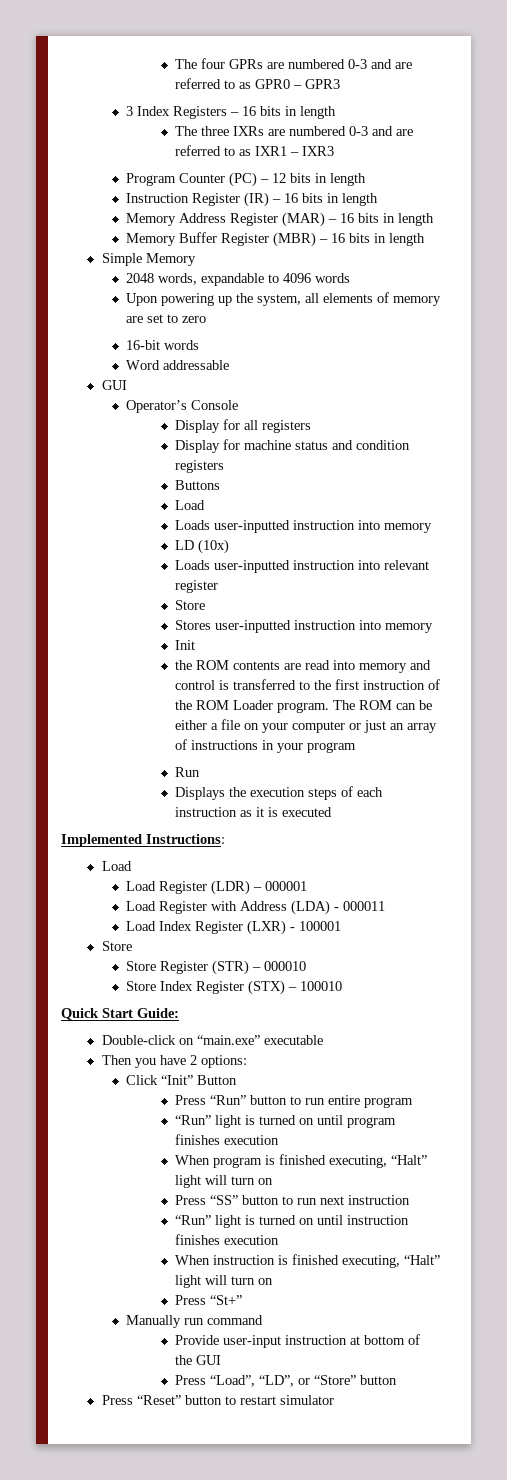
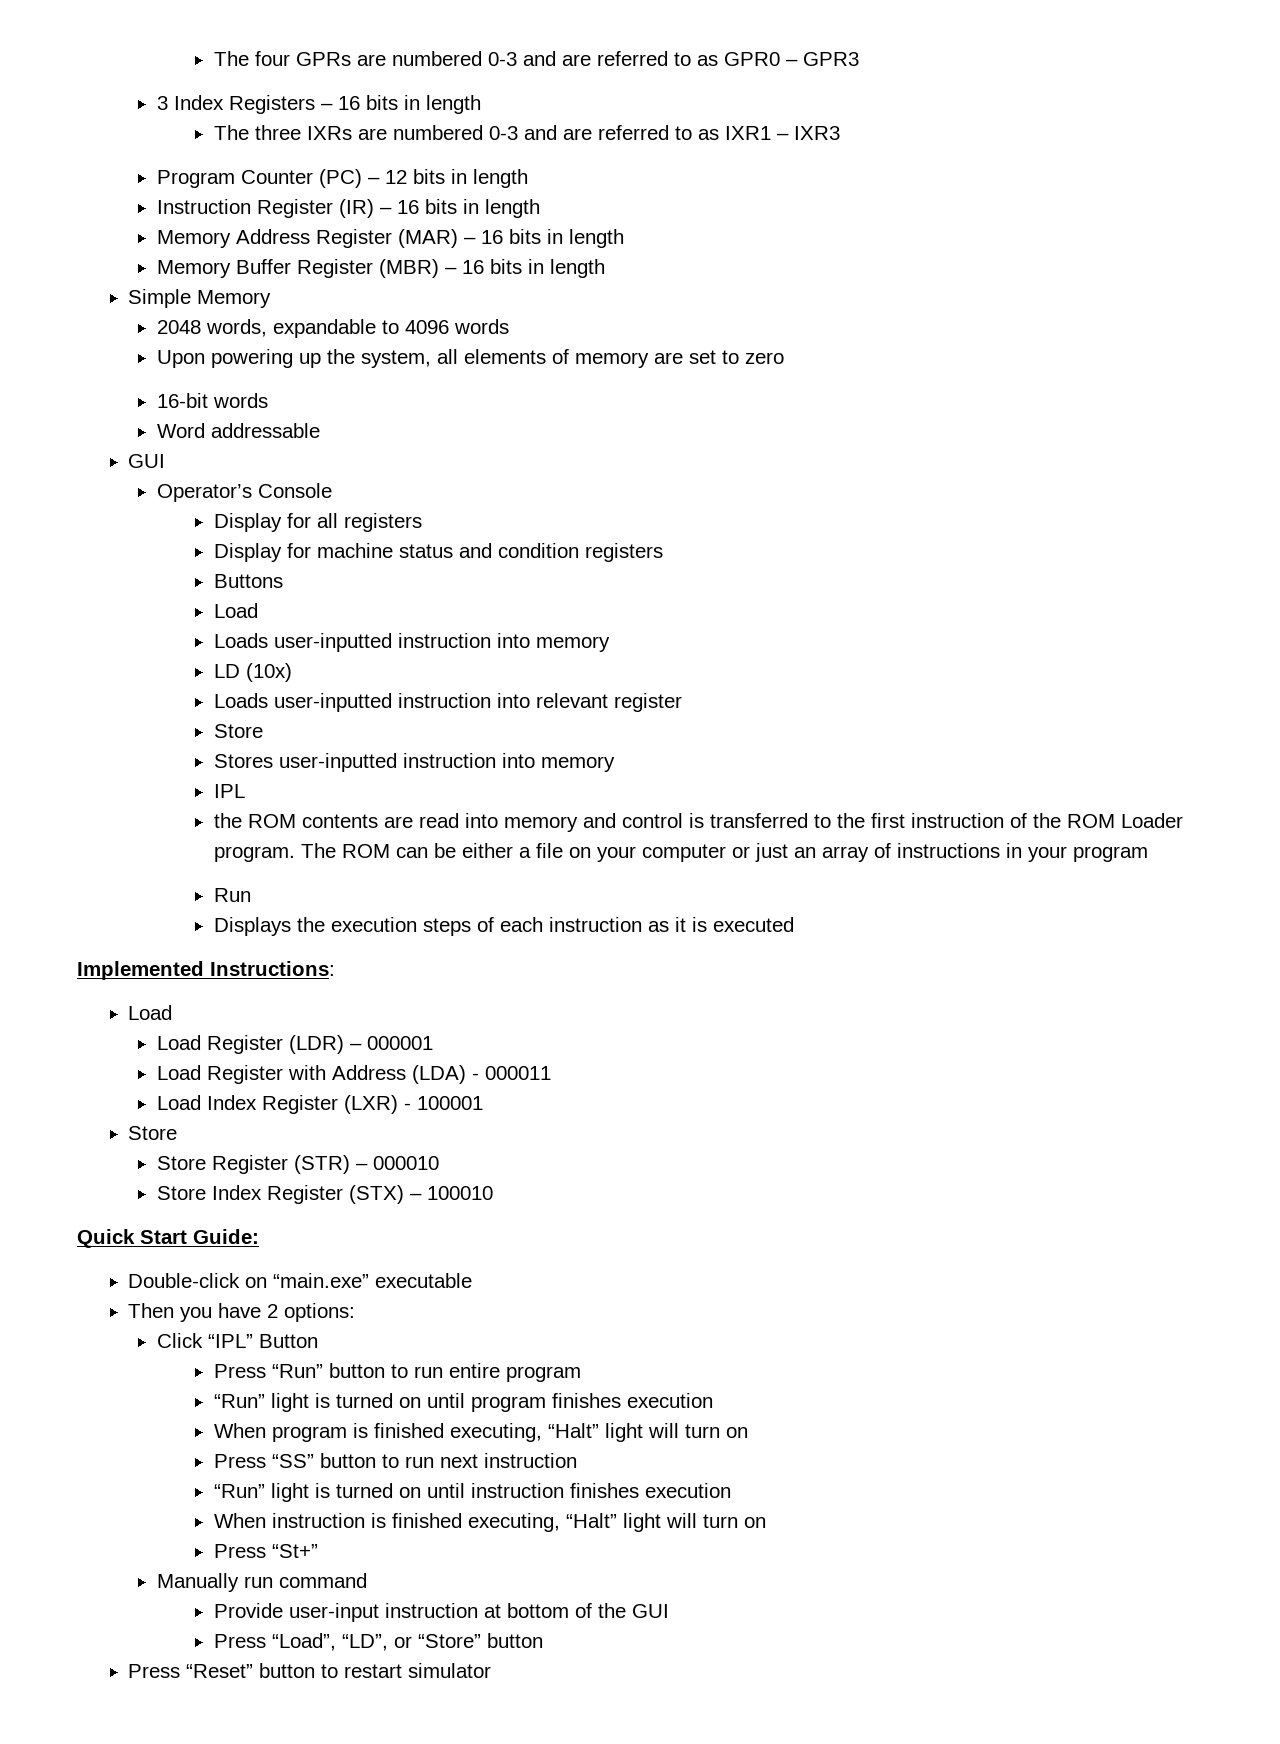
- Init
+ IPL
- Click “Init” Button
+ Click “IPL” Button

